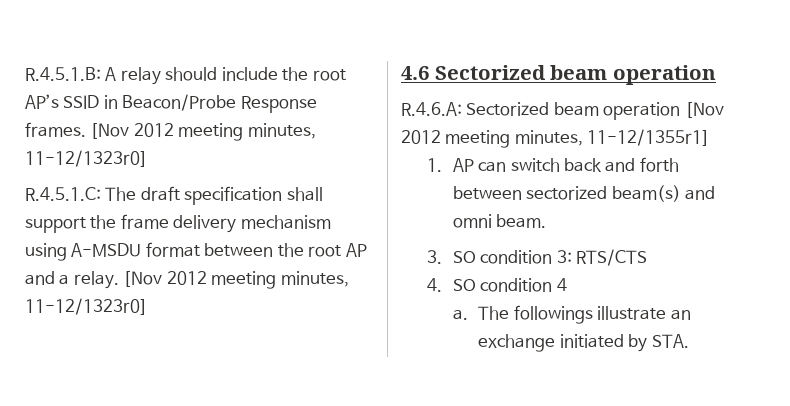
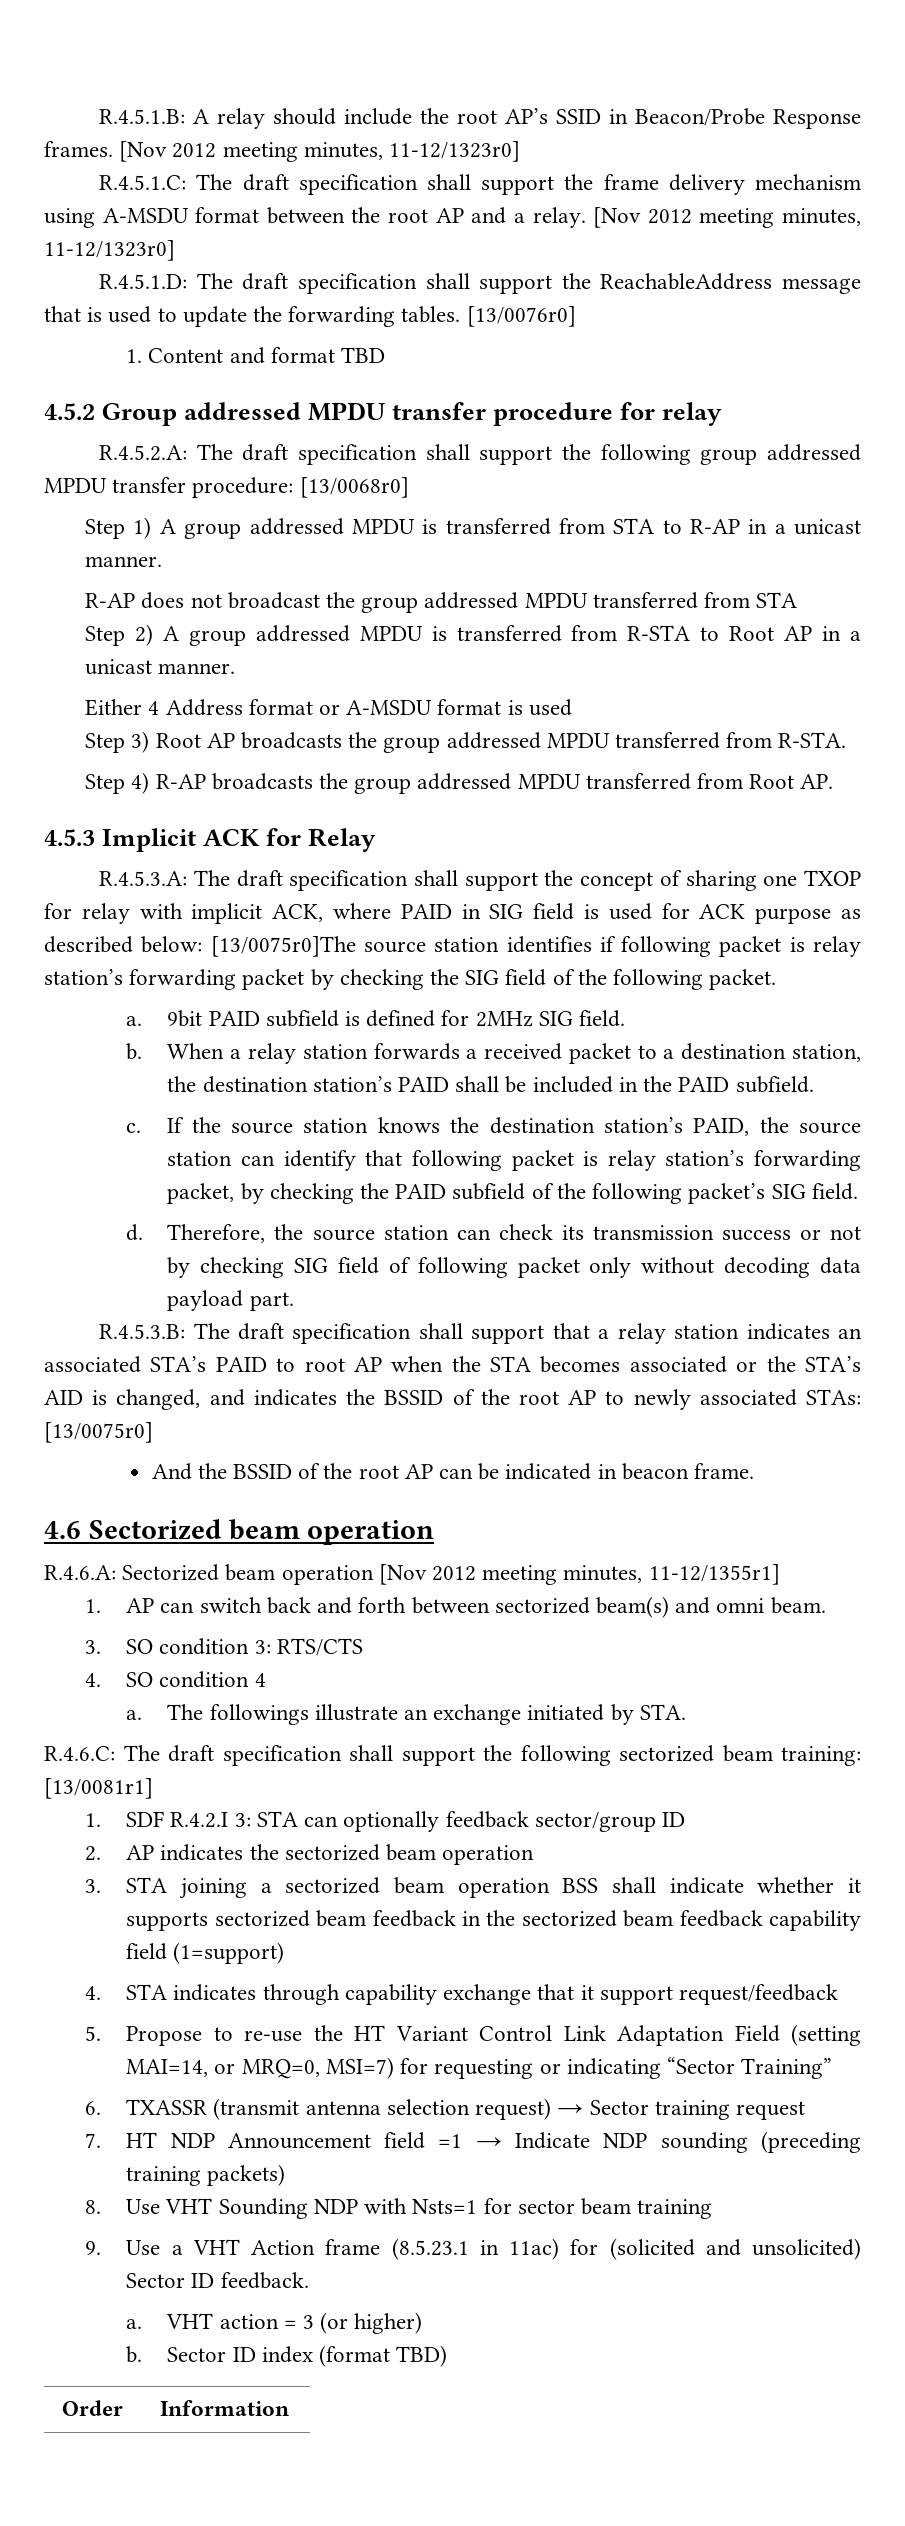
+ R.4.5.1.D: The draft specification shall support the ReachableAddress message that is used to update the forwarding tables. [13/0076r0]
+ 1. Content and format TBD
+ 4.5.2 Group addressed MPDU transfer procedure for relay
+ R.4.5.2.A: The draft specification shall support the following group addressed MPDU transfer procedure: [13/0068r0]
+ Step 1) A group addressed MPDU is transferred from STA to R-AP in a unicast manner.
+ R-AP does not broadcast the group addressed MPDU transferred from STA
+ Step 2) A group addressed MPDU is transferred from R-STA to Root AP in a unicast manner.
+ Either 4 Address format or A-MSDU format is used
+ Step 3) Root AP broadcasts the group addressed MPDU transferred from R-STA.
+ Step 4) R-AP broadcasts the group addressed MPDU transferred from Root AP.
+ 4.5.3 Implicit ACK for Relay
+ R.4.5.3.A: The draft specification shall support the concept of sharing one TXOP for relay with implicit ACK, where PAID in SIG field is used for ACK purpose as described below: [13/0075r0]The source station identifies if following packet is relay station’s forwarding packet by checking the SIG field of the following packet.
+ a. 9bit PAID subfield is defined for 2MHz SIG field.
+ b. When a relay station forwards a received packet to a destination station, the destination station’s PAID shall be included in the PAID subfield.
+ c. If the source station knows the destination station’s PAID, the source station can identify that following packet is relay station’s forwarding packet, by checking the PAID subfield of the following packet’s SIG field.
+ d. Therefore, the source station can check its transmission success or not by checking SIG field of following packet only without decoding data payload part.
+ R.4.5.3.B: The draft specification shall support that a relay station indicates an associated STA’s PAID to root AP when the STA becomes associated or the STA’s AID is changed, and indicates the BSSID of the root AP to newly associated STAs: [13/0075r0]
+ And the BSSID of the root AP can be indicated in beacon frame.
+ R.4.6.C: The draft specification shall support the following sectorized beam training: [13/0081r1]
+ 1. SDF R.4.2.I 3: STA can optionally feedback sector/group ID
+ 2. AP indicates the sectorized beam operation
+ 3. STA joining a sectorized beam operation BSS shall indicate whether it supports sectorized beam feedback in the sectorized beam feedback capability field (1=support)
+ 4. STA indicates through capability exchange that it support request/feedback
+ 5. Propose to re-use the HT Variant Control Link Adaptation Field (setting MAI=14, or MRQ=0, MSI=7) for requesting or indicating “Sector Training”
+ 6. TXASSR (transmit antenna selection request) → Sector training request
+ 7. HT NDP Announcement field =1 → Indicate NDP sounding (preceding training packets)
+ 8. Use VHT Sounding NDP with Nsts=1 for sector beam training
+ 9. Use a VHT Action frame (8.5.23.1 in 11ac) for (solicited and unsolicited) Sector ID feedback.
+ a. VHT action = 3 (or higher)
+ b. Sector ID index (format TBD)
+ Order | Information

